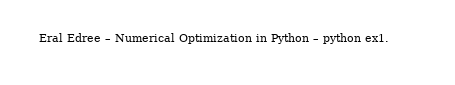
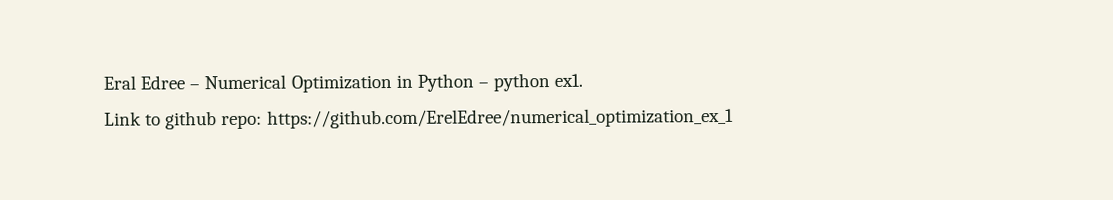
+ Link to github repo: https://github.com/ErelEdree/numerical_optimization_ex_1

